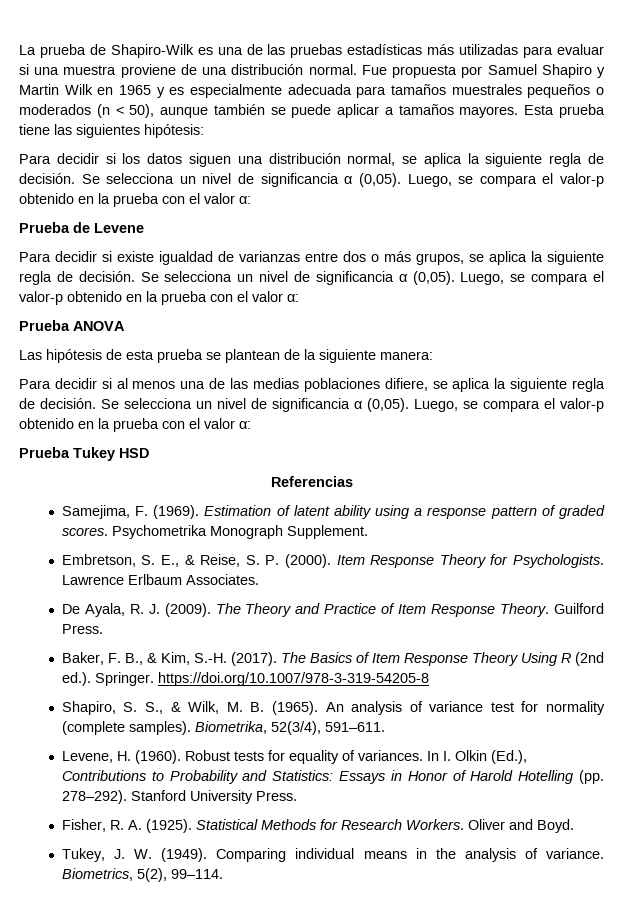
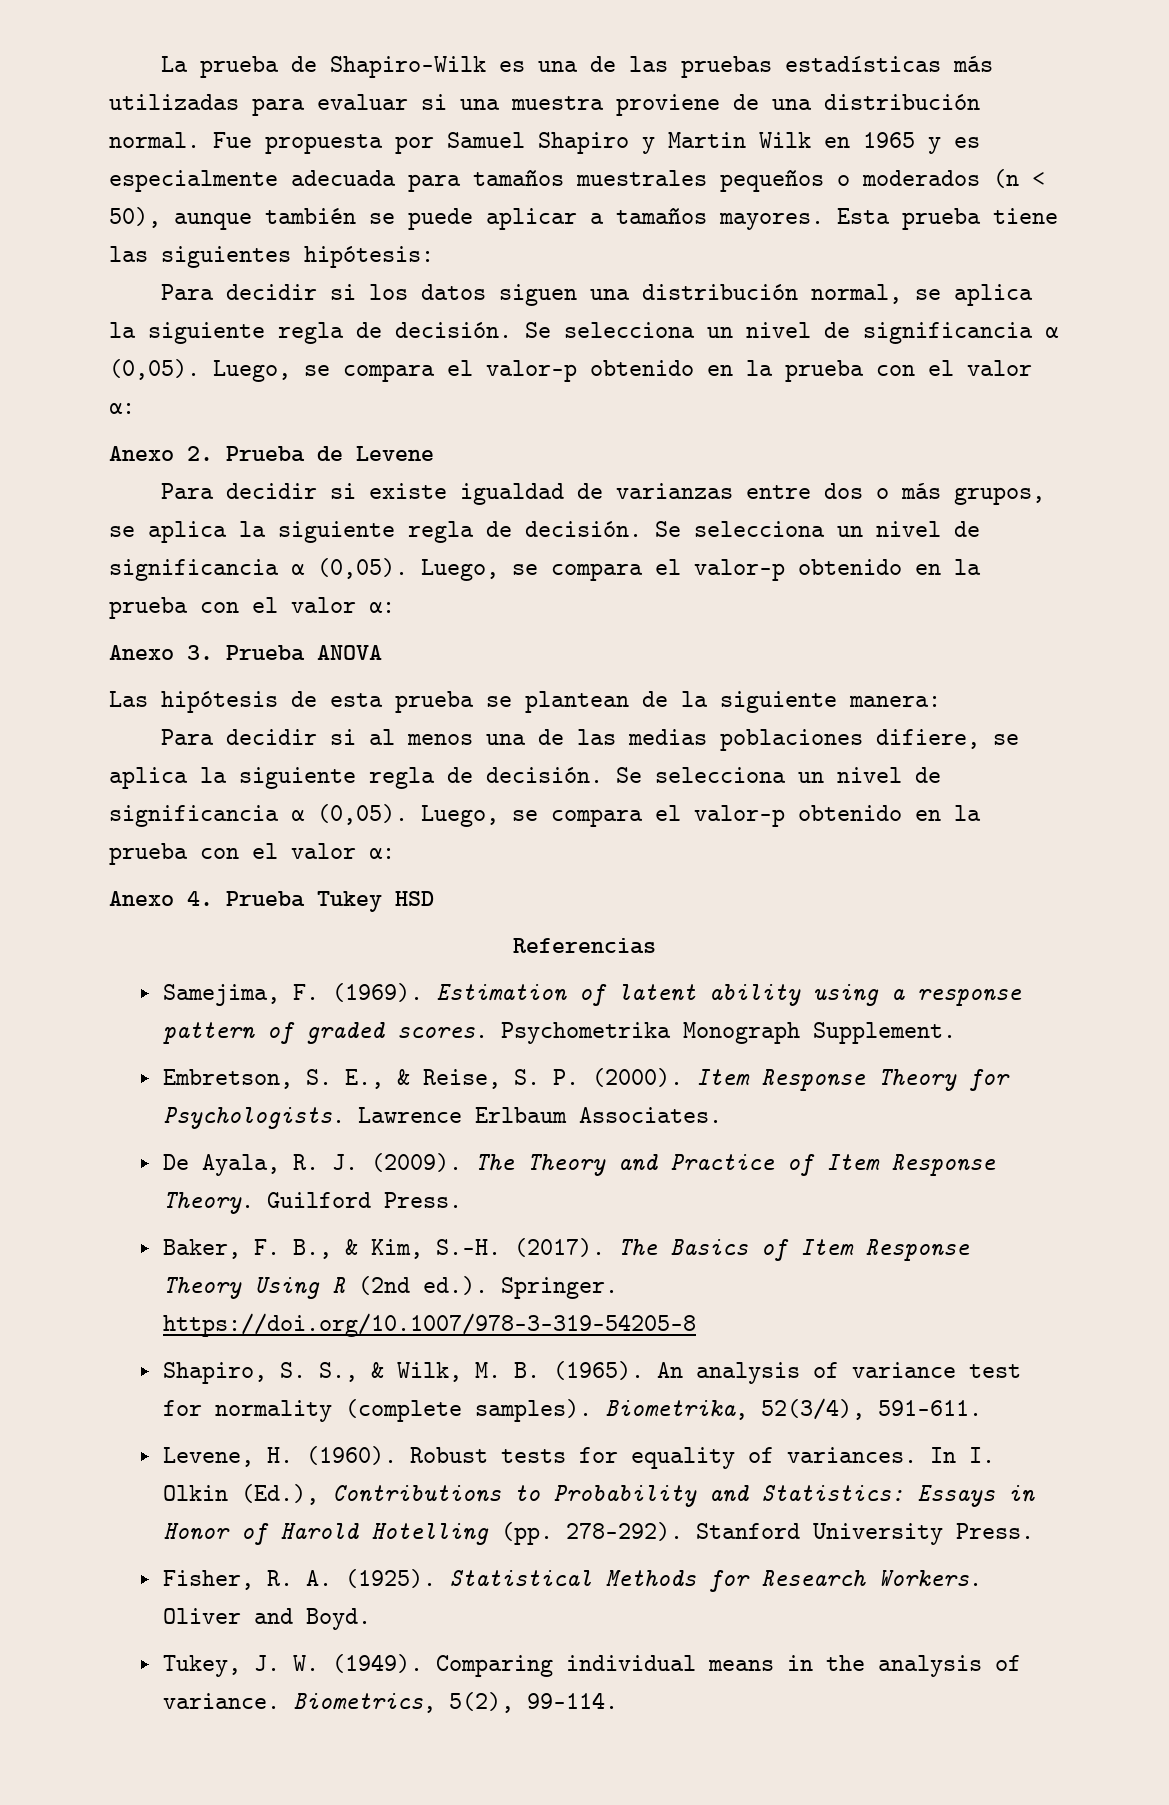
- Prueba de Levene
+ Anexo 2. Prueba de Levene
- Prueba ANOVA
+ Anexo 3. Prueba ANOVA
- Prueba Tukey HSD
+ Anexo 4. Prueba Tukey HSD

